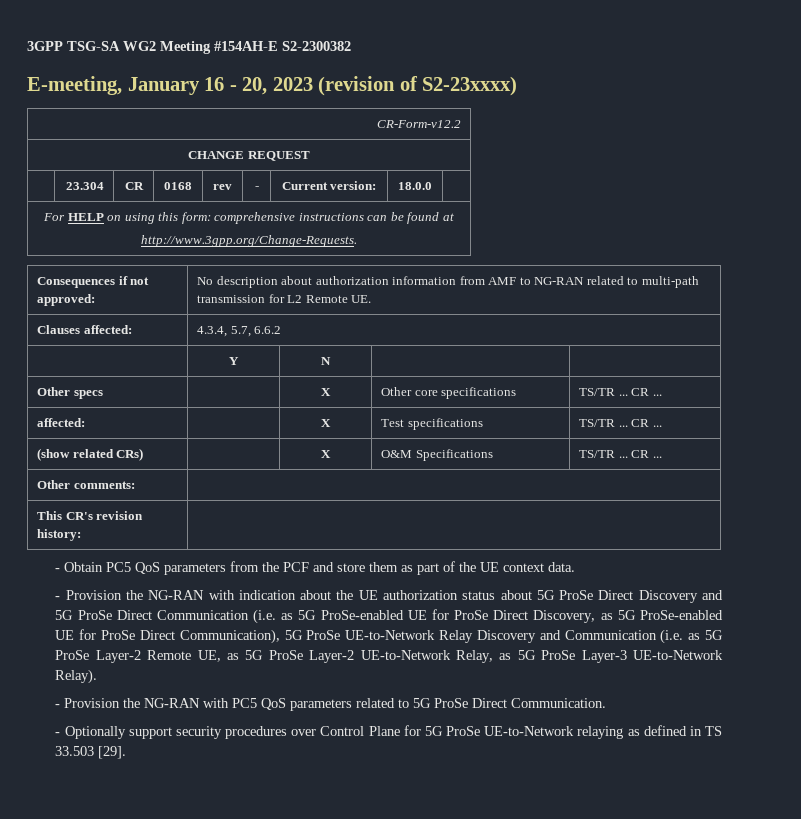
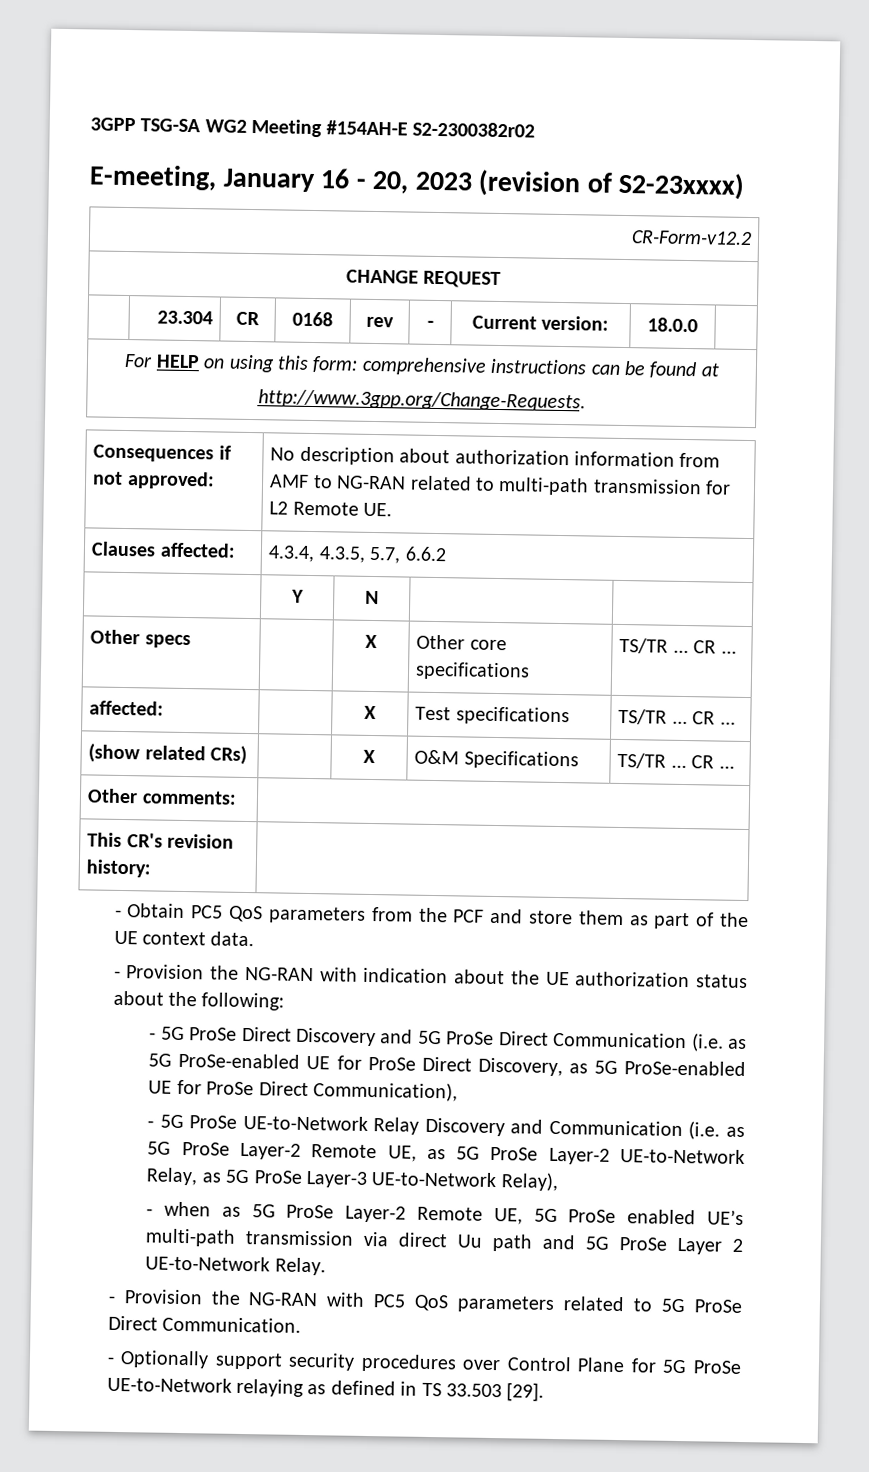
- 3GPP TSG-SA WG2 Meeting #154AH-E S2-2300382
+ 3GPP TSG-SA WG2 Meeting #154AH-E S2-2300382r02
- Clauses affected: | 4.3.4, 5.7, 6.6.2
+ Clauses affected: | 4.3.4, 4.3.5, 5.7, 6.6.2
- - Provision the NG-RAN with indication about the UE authorization status about 5G ProSe Direct Discovery and 5G ProSe Direct Communication (i.e. as 5G ProSe-enabled UE for ProSe Direct Discovery, as 5G ProSe-enabled UE for ProSe Direct Communication), 5G ProSe UE-to-Network Relay Discovery and Communication (i.e. as 5G ProSe Layer-2 Remote UE, as 5G ProSe Layer-2 UE-to-Network Relay, as 5G ProSe Layer-3 UE-to-Network Relay).
+ - Provision the NG-RAN with indication about the UE authorization status about the following:
+ - 5G ProSe Direct Discovery and 5G ProSe Direct Communication (i.e. as 5G ProSe-enabled UE for ProSe Direct Discovery, as 5G ProSe-enabled UE for ProSe Direct Communication),
+ - 5G ProSe UE-to-Network Relay Discovery and Communication (i.e. as 5G ProSe Layer-2 Remote UE, as 5G ProSe Layer-2 UE-to-Network Relay, as 5G ProSe Layer-3 UE-to-Network Relay),
+ - when as 5G ProSe Layer-2 Remote UE, 5G ProSe enabled UE’s multi-path transmission via direct Uu path and 5G ProSe Layer 2 UE-to-Network Relay.

